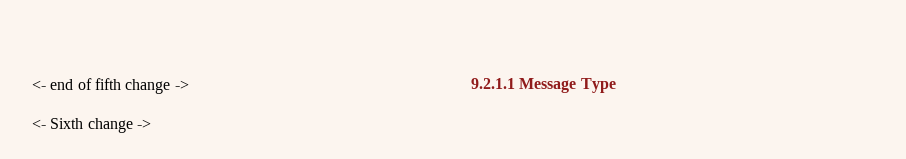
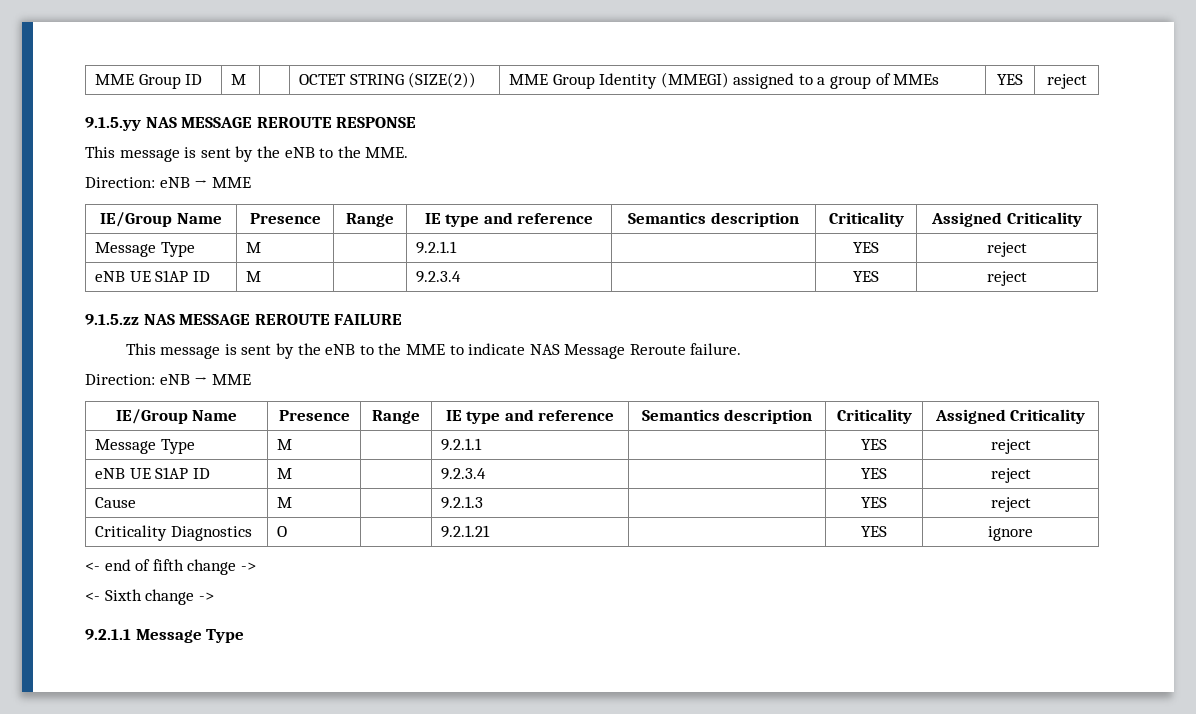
+ MME Group ID | M | | OCTET STRING (SIZE(2)) | MME Group Identity (MMEGI) assigned to a group of MMEs | YES | reject
+ 9.1.5.yy NAS MESSAGE REROUTE RESPONSE
+ This message is sent by the eNB to the MME.
+ Direction: eNB → MME
+ IE/Group Name | Presence | Range | IE type and reference | Semantics description | Criticality | Assigned Criticality
+ Message Type | M | | 9.2.1.1 | | YES | reject
+ eNB UE S1AP ID | M | | 9.2.3.4 | | YES | reject
+ 9.1.5.zz NAS MESSAGE REROUTE FAILURE
+ This message is sent by the eNB to the MME to indicate NAS Message Reroute failure.
+ Direction: eNB → MME
+ IE/Group Name | Presence | Range | IE type and reference | Semantics description | Criticality | Assigned Criticality
+ Message Type | M | | 9.2.1.1 | | YES | reject
+ eNB UE S1AP ID | M | | 9.2.3.4 | | YES | reject
+ Cause | M | | 9.2.1.3 | | YES | reject
+ Criticality Diagnostics | O | | 9.2.1.21 | | YES | ignore

